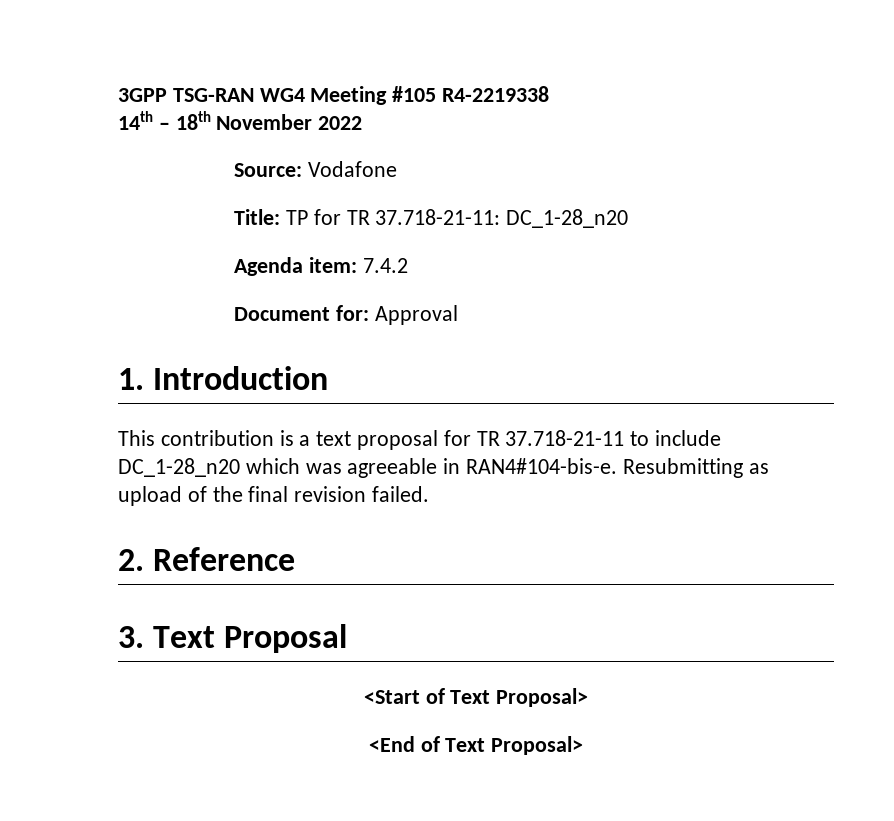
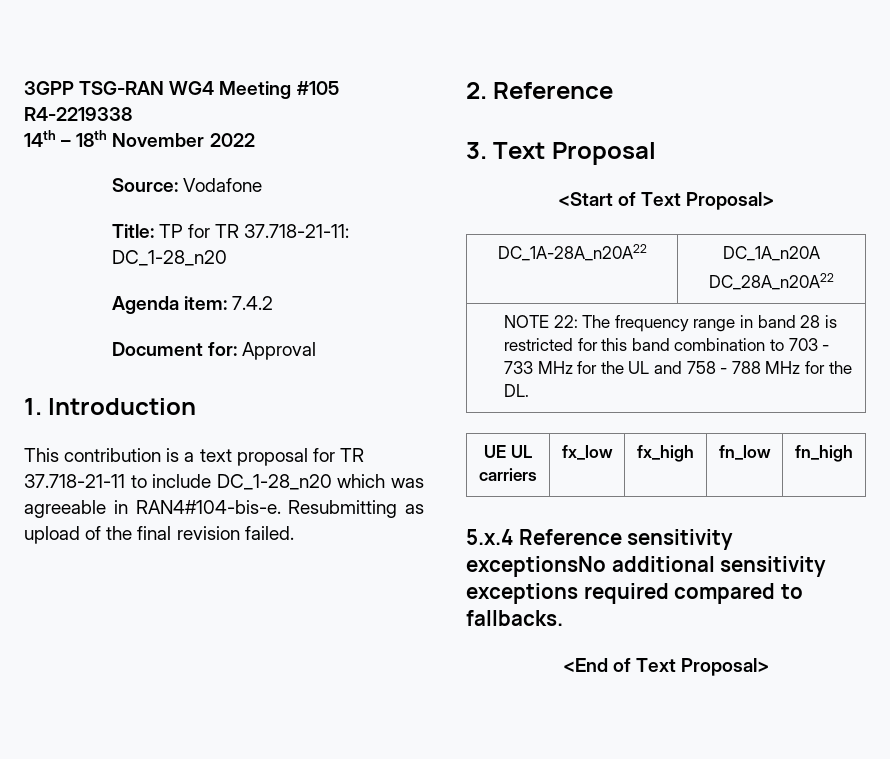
+ DC_1A-28A_n20A22 | DC_1A_n20A
+ DC_28A_n20A22
+ NOTE 22: The frequency range in band 28 is restricted for this band combination to 703 - 733 MHz for the UL and 758 - 788 MHz for the DL.
+ UE UL carriers | fx_low | fx_high | fn_low | fn_high
+ 5.x.4 Reference sensitivity exceptionsNo additional sensitivity exceptions required compared to fallbacks.

